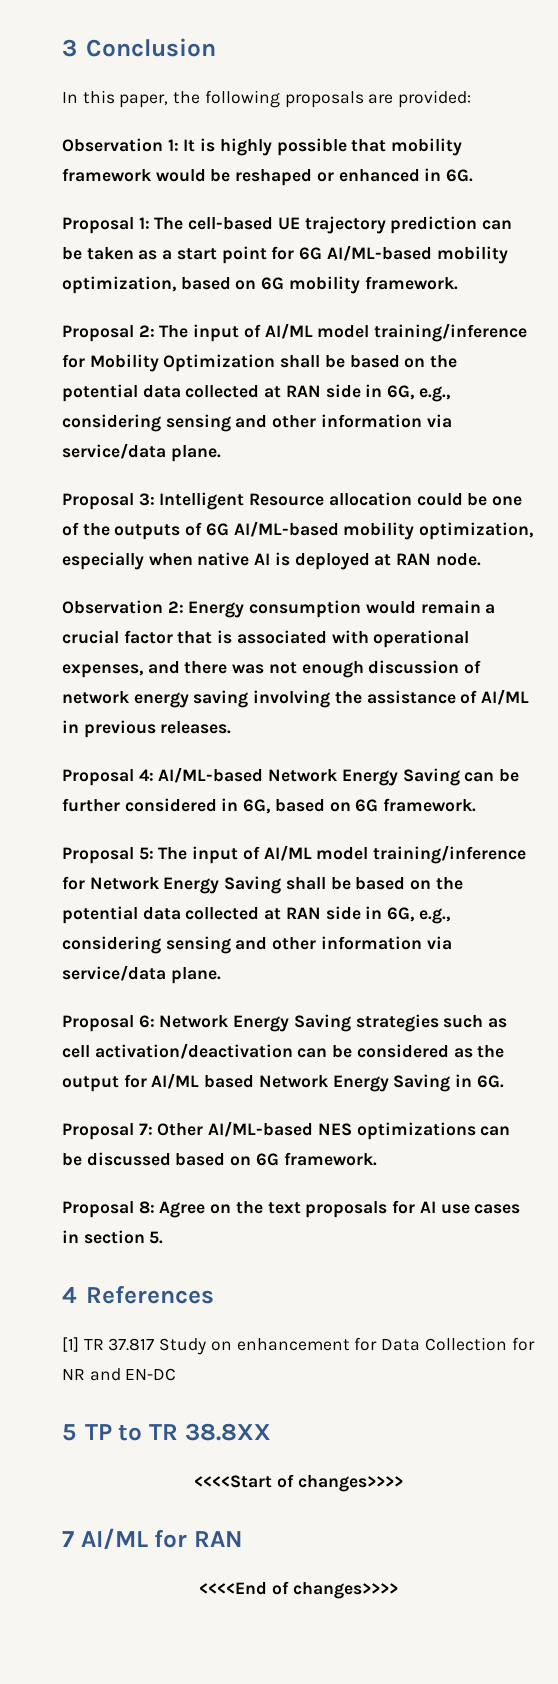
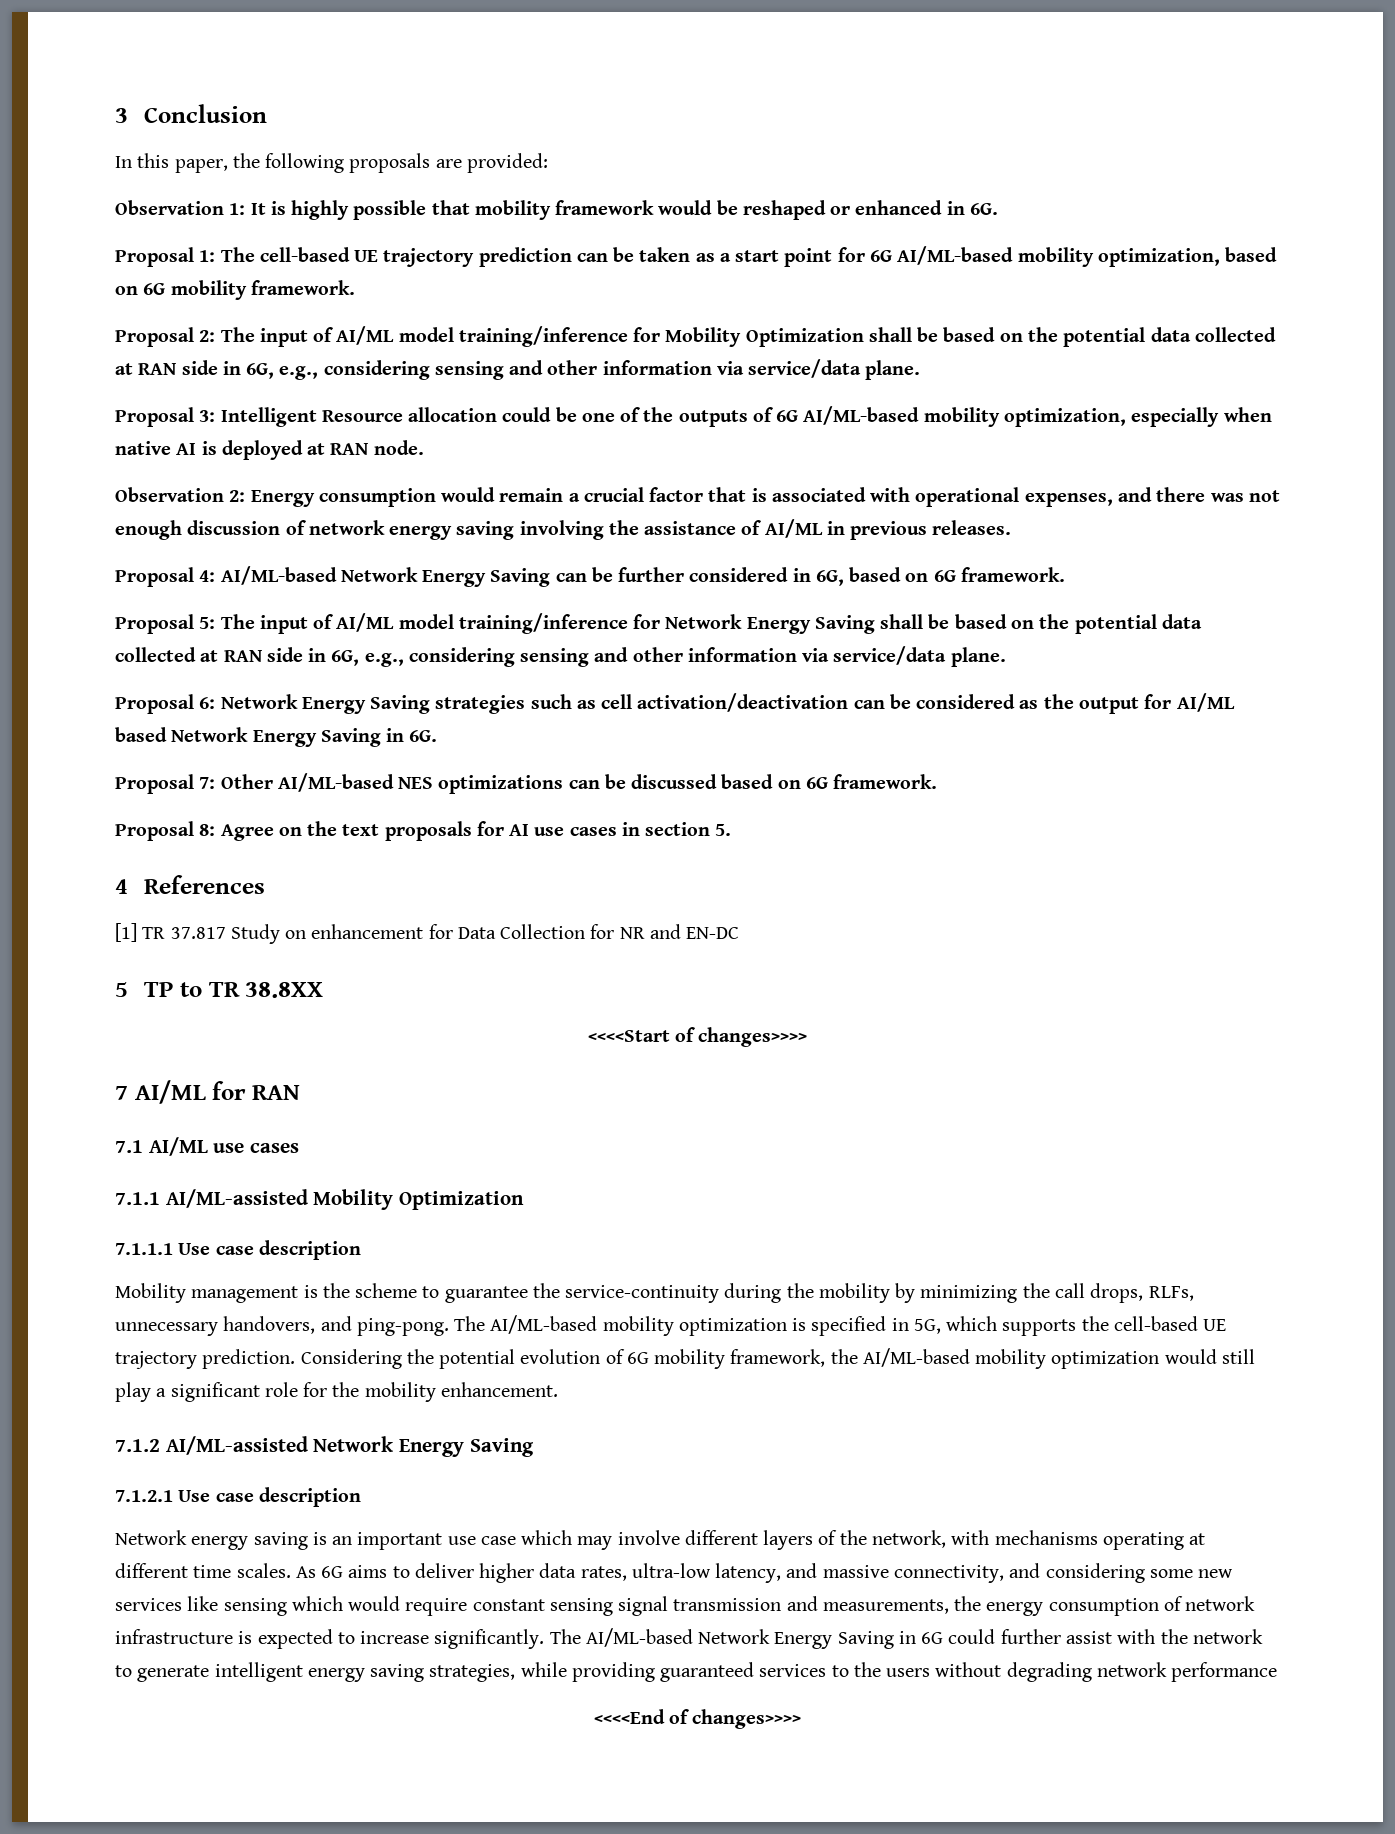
+ 7.1 AI/ML use cases
+ 7.1.1 AI/ML-assisted Mobility Optimization
+ 7.1.1.1 Use case description
+ Mobility management is the scheme to guarantee the service-continuity during the mobility by minimizing the call drops, RLFs, unnecessary handovers, and ping-pong. The AI/ML-based mobility optimization is specified in 5G, which supports the cell-based UE trajectory prediction. Considering the potential evolution of 6G mobility framework, the AI/ML-based mobility optimization would still play a significant role for the mobility enhancement.
+ 7.1.2 AI/ML-assisted Network Energy Saving
+ 7.1.2.1 Use case description
+ Network energy saving is an important use case which may involve different layers of the network, with mechanisms operating at different time scales. As 6G aims to deliver higher data rates, ultra-low latency, and massive connectivity, and considering some new services like sensing which would require constant sensing signal transmission and measurements, the energy consumption of network infrastructure is expected to increase significantly. The AI/ML-based Network Energy Saving in 6G could further assist with the network to generate intelligent energy saving strategies, while providing guaranteed services to the users without degrading network performance

